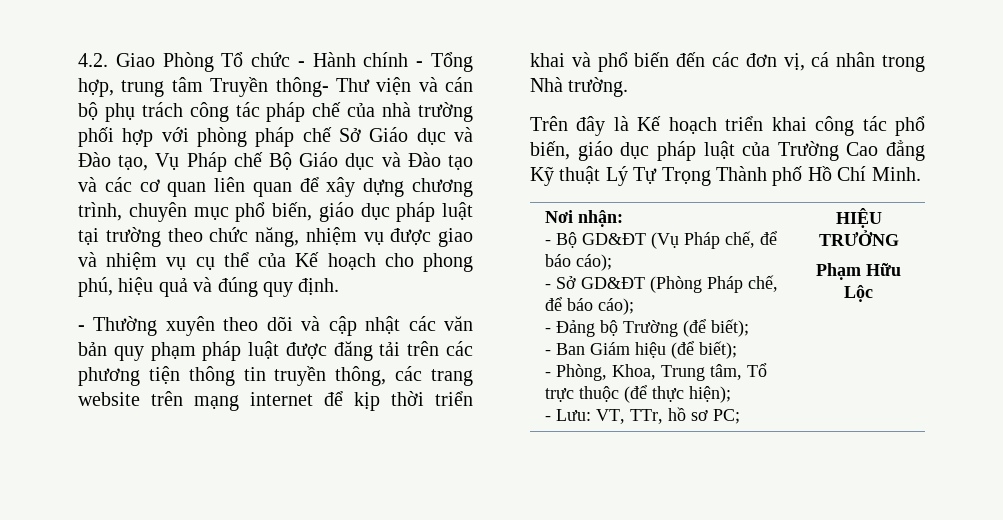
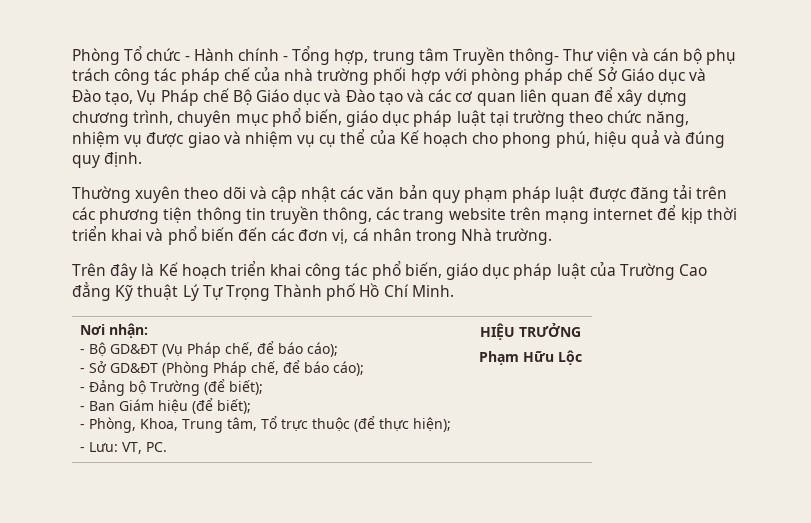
- 4.2. Giao Phòng Tổ chức - Hành chính - Tổng hợp, trung tâm Truyền thông- Thư viện và cán bộ phụ trách công tác pháp chế của nhà trường phối hợp với phòng pháp chế Sở Giáo dục và Đào tạo, Vụ Pháp chế Bộ Giáo dục và Đào tạo và các cơ quan liên quan để xây dựng chương trình, chuyên mục phổ biến, giáo dục pháp luật tại trường theo chức năng, nhiệm vụ được giao và nhiệm vụ cụ thể của Kế hoạch cho phong phú, hiệu quả và đúng quy định.
+ Phòng Tổ chức - Hành chính - Tổng hợp, trung tâm Truyền thông- Thư viện và cán bộ phụ trách công tác pháp chế của nhà trường phối hợp với phòng pháp chế Sở Giáo dục và Đào tạo, Vụ Pháp chế Bộ Giáo dục và Đào tạo và các cơ quan liên quan để xây dựng chương trình, chuyên mục phổ biến, giáo dục pháp luật tại trường theo chức năng, nhiệm vụ được giao và nhiệm vụ cụ thể của Kế hoạch cho phong phú, hiệu quả và đúng quy định.
- - Thường xuyên theo dõi và cập nhật các văn bản quy phạm pháp luật được đăng tải trên các phương tiện thông tin truyền thông, các trang website trên mạng internet để kịp thời triển khai và phổ biến đến các đơn vị, cá nhân trong Nhà trường.
+ Thường xuyên theo dõi và cập nhật các văn bản quy phạm pháp luật được đăng tải trên các phương tiện thông tin truyền thông, các trang website trên mạng internet để kịp thời triển khai và phổ biến đến các đơn vị, cá nhân trong Nhà trường.
- - Lưu: VT, TTr, hồ sơ PC;
+ - Lưu: VT, PC.

